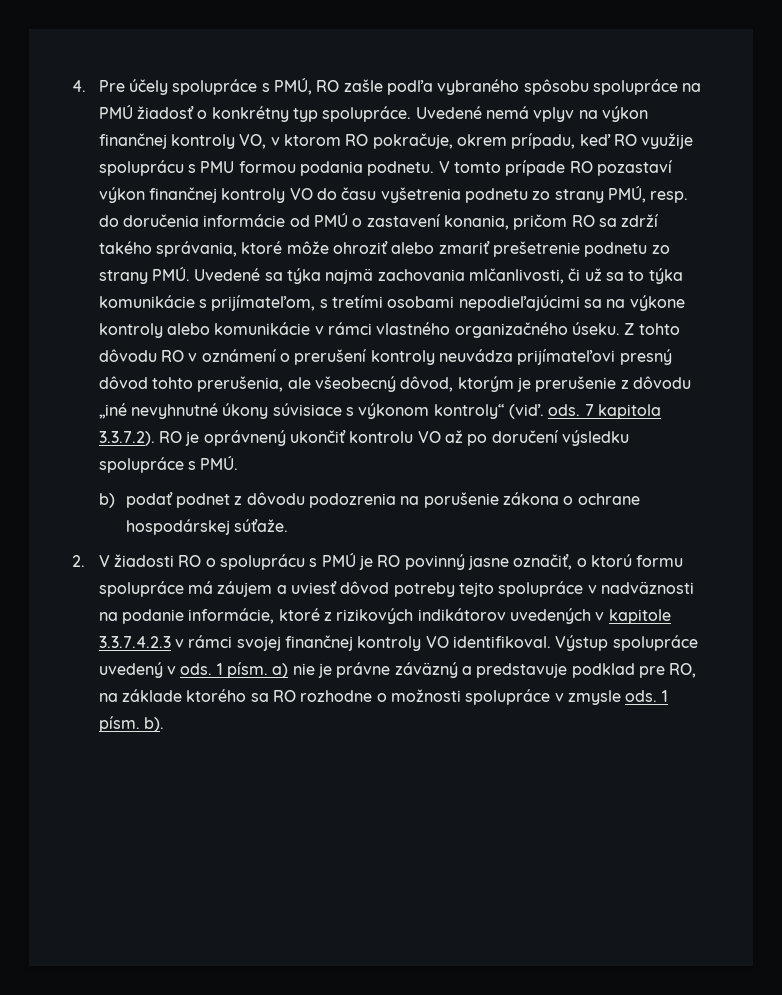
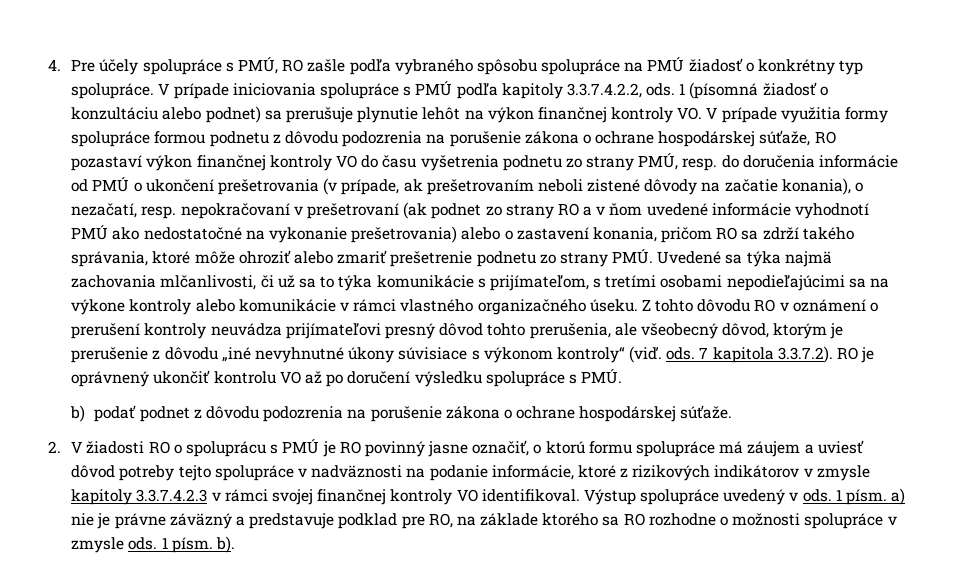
- Uvedené nemá vplyv na výkon finančnej kontroly VO, v ktorom RO pokračuje, okrem prípadu, keď RO využije spoluprácu s PMU formou podania podnetu. V tomto prípade RO pozastaví výkon finančnej kontroly VO do času vyšetrenia podnetu zo strany PMÚ, resp. do doručenia informácie od PMÚ o zastavení konania, pričom RO sa zdrží takého správania, ktoré môže ohroziť alebo zmariť prešetrenie podnetu zo strany PMÚ. Uvedené sa týka najmä zachovania mlčanlivosti, či už sa to týka komunikácie s prijímateľom, s tretími osobami nepodieľajúcimi sa na výkone kontroly alebo komunikácie v rámci vlastného organizačného úseku.
+ V prípade iniciovania spolupráce s PMÚ podľa kapitoly 3.3.7.4.2.2, ods. 1 (písomná žiadosť o konzultáciu alebo podnet) sa prerušuje plynutie lehôt na výkon finančnej kontroly VO. V prípade využitia formy spolupráce formou podnetu z dôvodu podozrenia na porušenie zákona o ochrane hospodárskej súťaže, RO pozastaví výkon finančnej kontroly VO do času vyšetrenia podnetu zo strany PMÚ, resp. do doručenia informácie od PMÚ o ukončení prešetrovania (v prípade, ak prešetrovaním neboli zistené dôvody na začatie konania), o nezačatí, resp. nepokračovaní v prešetrovaní (ak podnet zo strany RO a v ňom uvedené informácie vyhodnotí PMÚ ako nedostatočné na vykonanie prešetrovania) alebo o zastavení konania, pričom RO sa zdrží takého správania, ktoré môže ohroziť alebo zmariť prešetrenie podnetu zo strany PMÚ. Uvedené sa týka najmä zachovania mlčanlivosti, či už sa to týka komunikácie s prijímateľom, s tretími osobami nepodieľajúcimi sa na výkone kontroly alebo komunikácie v rámci vlastného organizačného úseku.
- 2. V žiadosti RO o spoluprácu s PMÚ je RO povinný jasne označiť, o ktorú formu spolupráce má záujem a uviesť dôvod potreby tejto spolupráce v nadväznosti na podanie informácie, ktoré z rizikových indikátorov uvedených v kapitole 3.3.7.4.2.3 v rámci svojej finančnej kontroly VO identifikoval.
+ 2. V žiadosti RO o spoluprácu s PMÚ je RO povinný jasne označiť, o ktorú formu spolupráce má záujem a uviesť dôvod potreby tejto spolupráce v nadväznosti na podanie informácie, ktoré z rizikových indikátorov v zmysle kapitoly 3.3.7.4.2.3 v rámci svojej finančnej kontroly VO identifikoval.

